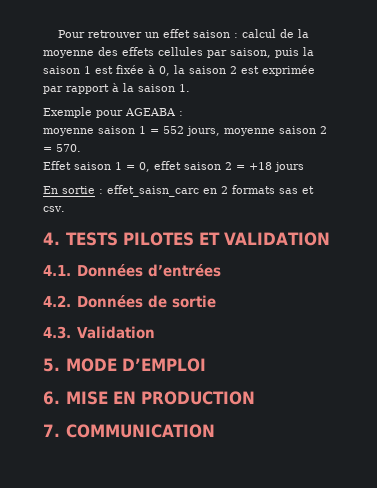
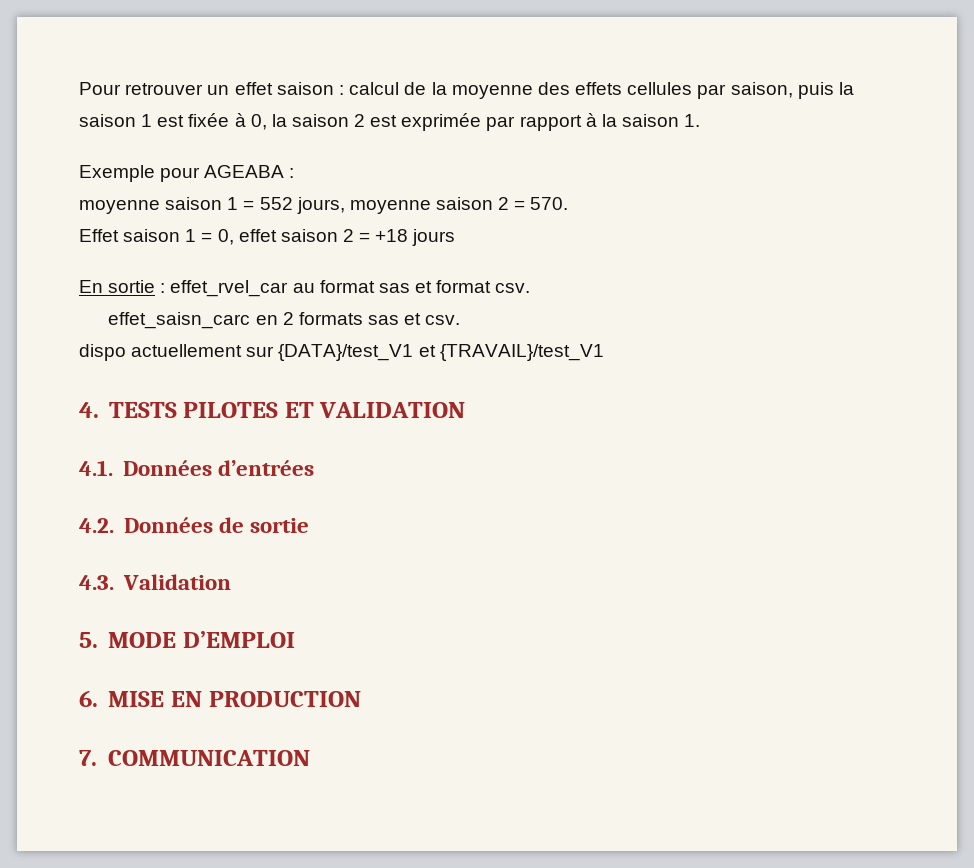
- En sortie : effet_saisn_carc en 2 formats sas et csv.
+ En sortie : effet_rvel_car au format sas et format csv.
+ effet_saisn_carc en 2 formats sas et csv.
+ dispo actuellement sur {DATA}/test_V1 et {TRAVAIL}/test_V1

